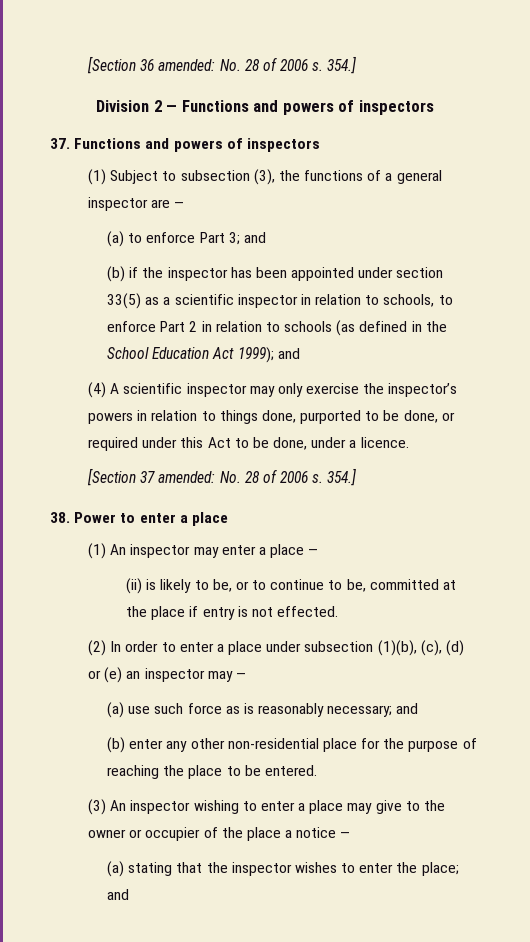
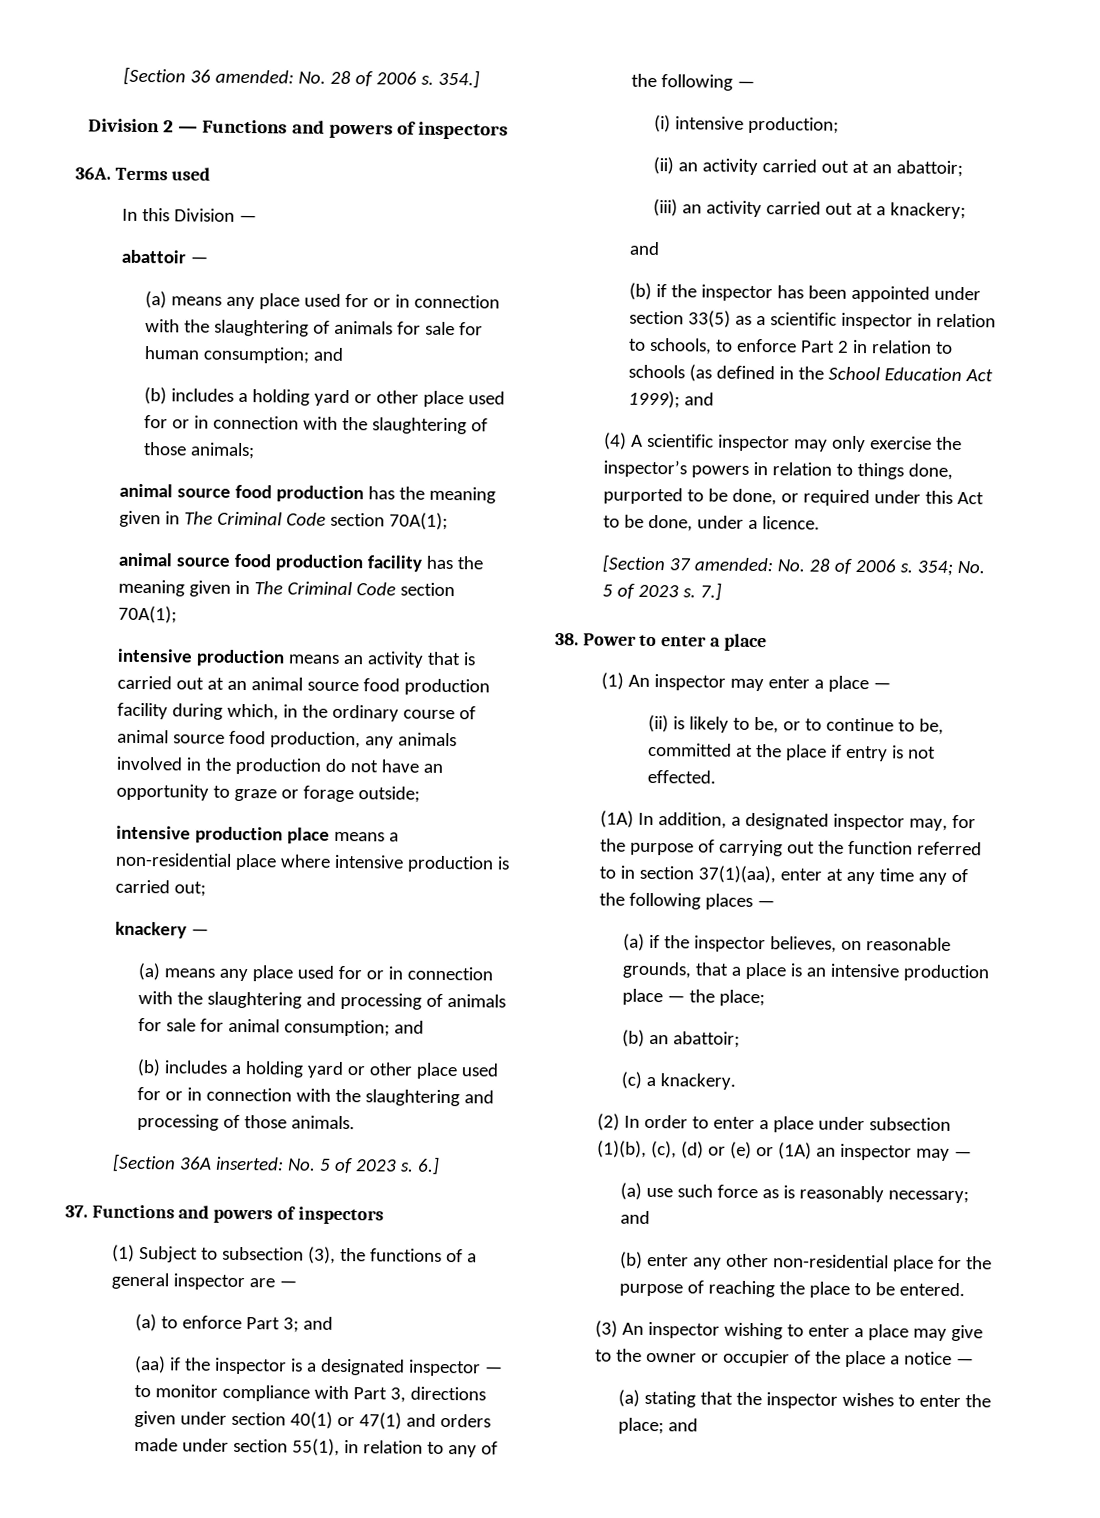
+ 36A. Terms used
+ In this Division —
+ abattoir —
+ (a) means any place used for or in connection with the slaughtering of animals for sale for human consumption; and
+ (b) includes a holding yard or other place used for or in connection with the slaughtering of those animals;
+ animal source food production has the meaning given in The Criminal Code section 70A(1);
+ animal source food production facility has the meaning given in The Criminal Code section 70A(1);
+ intensive production means an activity that is carried out at an animal source food production facility during which, in the ordinary course of animal source food production, any animals involved in the production do not have an opportunity to graze or forage outside;
+ intensive production place means a non-residential place where intensive production is carried out;
+ knackery —
+ (a) means any place used for or in connection with the slaughtering and processing of animals for sale for animal consumption; and
+ (b) includes a holding yard or other place used for or in connection with the slaughtering and processing of those animals.
+ [Section 36A inserted: No. 5 of 2023 s. 6.]
+ (aa) if the inspector is a designated inspector — to monitor compliance with Part 3, directions given under section 40(1) or 47(1) and orders made under section 55(1), in relation to any of the following —
+ (i) intensive production;
+ (ii) an activity carried out at an abattoir;
+ (iii) an activity carried out at a knackery;
+ and
- [Section 37 amended: No. 28 of 2006 s. 354.]
+ [Section 37 amended: No. 28 of 2006 s. 354; No. 5 of 2023 s. 7.]
+ (1A) In addition, a designated inspector may, for the purpose of carrying out the function referred to in section 37(1)(aa), enter at any time any of the following places —
+ (a) if the inspector believes, on reasonable grounds, that a place is an intensive production place — the place;
+ (b) an abattoir;
+ (c) a knackery.
- (2) In order to enter a place under subsection (1)(b), (c), (d) or (e) an inspector may —
+ (2) In order to enter a place under subsection (1)(b), (c), (d) or (e) or (1A) an inspector may —

